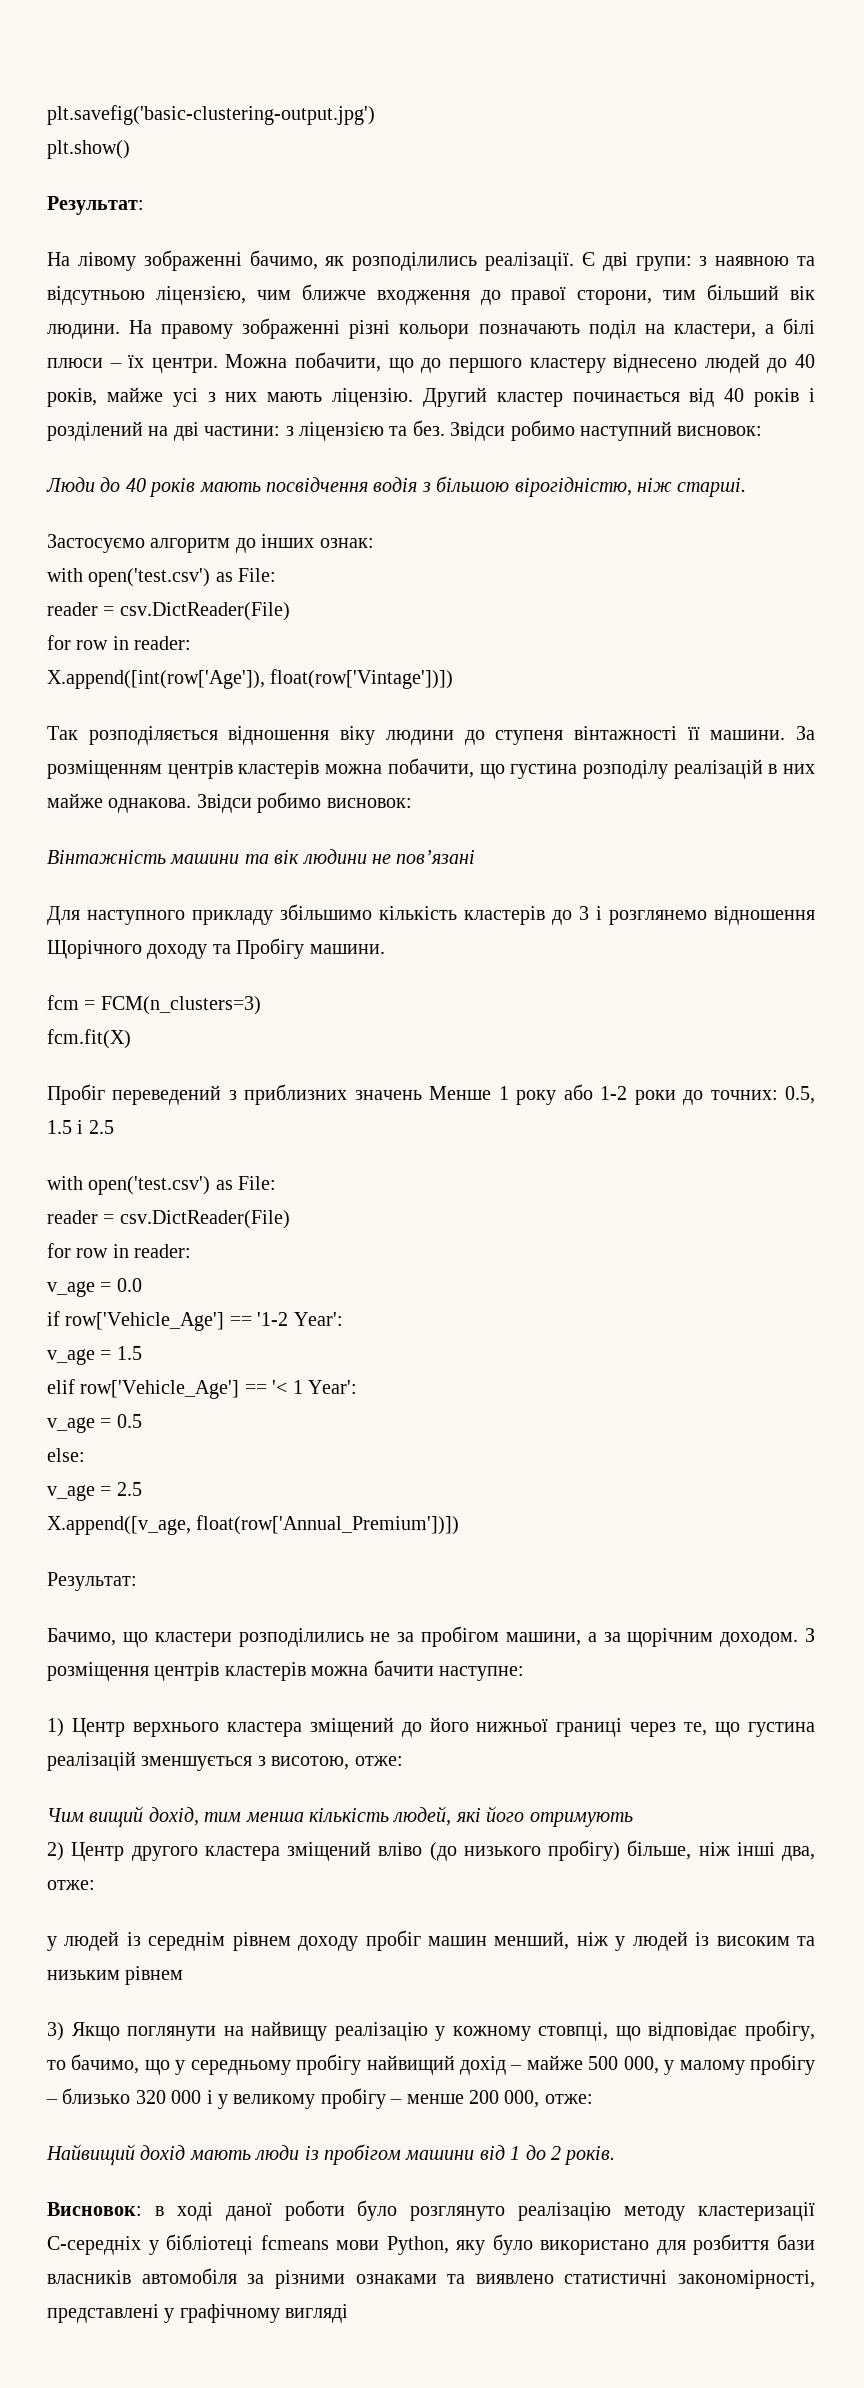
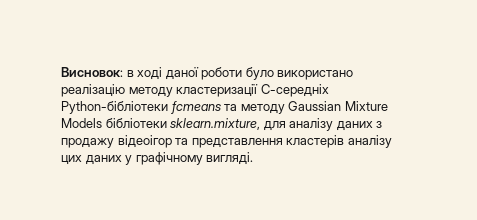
- plt.savefig('basic-clustering-output.jpg')
- plt.show()
- Результат:
- На лівому зображенні бачимо, як розподілились реалізації. Є дві групи: з наявною та відсутньою ліцензією, чим ближче входження до правої сторони, тим більший вік людини. На правому зображенні різні кольори позначають поділ на кластери, а білі плюси – їх центри. Можна побачити, що до першого кластеру віднесено людей до 40 років, майже усі з них мають ліцензію. Другий кластер починається від 40 років і розділений на дві частини: з ліцензією та без. Звідси робимо наступний висновок:
- Люди до 40 років мають посвідчення водія з більшою вірогідністю, ніж старші.
- Застосуємо алгоритм до інших ознак:
- with open('test.csv') as File:
- reader = csv.DictReader(File)
- for row in reader:
- X.append([int(row['Age']), float(row['Vintage'])])
- Так розподіляється відношення віку людини до ступеня вінтажності її машини. За розміщенням центрів кластерів можна побачити, що густина розподілу реалізацій в них майже однакова. Звідси робимо висновок:
- Вінтажність машини та вік людини не пов’язані
- Для наступного прикладу збільшимо кількість кластерів до 3 і розглянемо відношення Щорічного доходу та Пробігу машини.
- fcm = FCM(n_clusters=3)
- fcm.fit(X)
- Пробіг переведений з приблизних значень Менше 1 року або 1-2 роки до точних: 0.5, 1.5 і 2.5
- with open('test.csv') as File:
- reader = csv.DictReader(File)
- for row in reader:
- v_age = 0.0
- if row['Vehicle_Age'] == '1-2 Year':
- v_age = 1.5
- elif row['Vehicle_Age'] == '< 1 Year':
- v_age = 0.5
- else:
- v_age = 2.5
- X.append([v_age, float(row['Annual_Premium'])])
- Результат:
- Бачимо, що кластери розподілились не за пробігом машини, а за щорічним доходом. З розміщення центрів кластерів можна бачити наступне:
- 1) Центр верхнього кластера зміщений до його нижньої границі через те, що густина реалізацій зменшується з висотою, отже:
- Чим вищий дохід, тим менша кількість людей, які його отримують
- 2) Центр другого кластера зміщений вліво (до низького пробігу) більше, ніж інші два, отже:
- у людей із середнім рівнем доходу пробіг машин менший, ніж у людей із високим та низьким рівнем
- 3) Якщо поглянути на найвищу реалізацію у кожному стовпці, що відповідає пробігу, то бачимо, що у середньому пробігу найвищий дохід – майже 500 000, у малому пробігу – близько 320 000 і у великому пробігу – менше 200 000, отже:
- Найвищий дохід мають люди із пробігом машини від 1 до 2 років.
- Висновок: в ході даної роботи було розглянуто реалізацію методу кластеризації C-середніх у бібліотеці fcmeans мови Python, яку було використано для розбиття бази власників автомобіля за різними ознаками та виявлено статистичні закономірності, представлені у графічному вигляді
+ Висновок: в ході даної роботи було використано реалізацію методу кластеризації C-середніх Python-бібліотеки fcmeans та методу Gaussian Mixture Models бібліотеки sklearn.mixture, для аналізу даних з продажу відеоігор та представлення кластерів аналізу цих даних у графічному вигляді.

